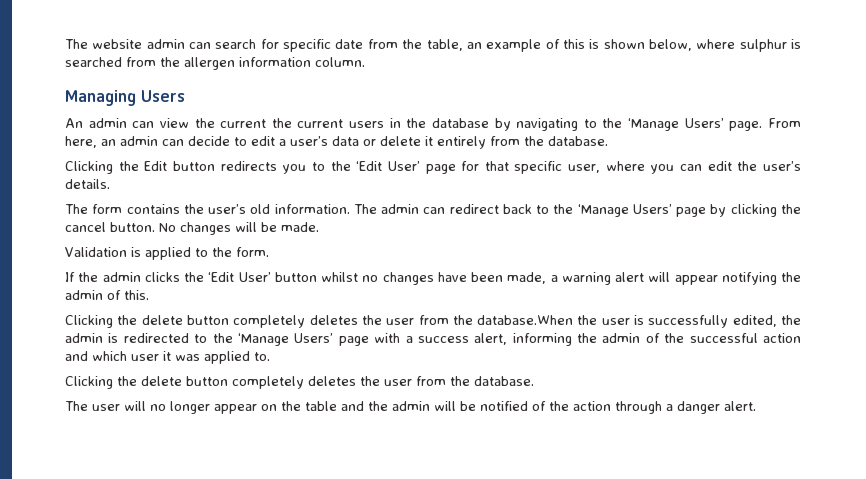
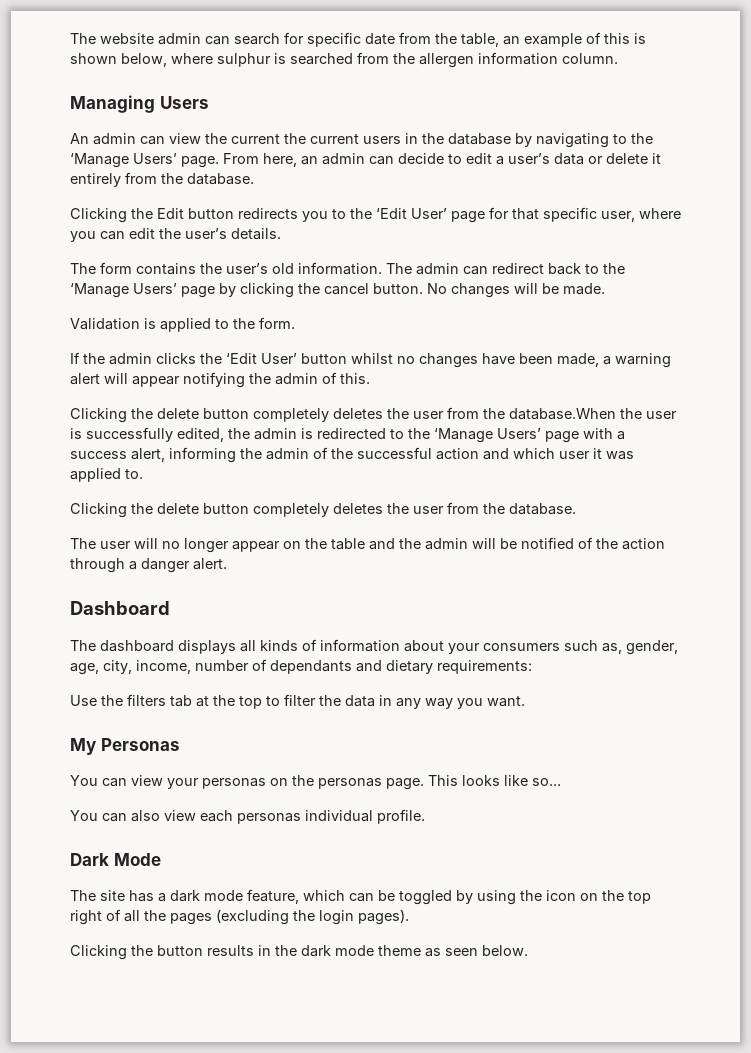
+ Dashboard
+ The dashboard displays all kinds of information about your consumers such as, gender, age, city, income, number of dependants and dietary requirements:
+ Use the filters tab at the top to filter the data in any way you want.
+ My Personas
+ You can view your personas on the personas page. This looks like so...
+ You can also view each personas individual profile.
+ Dark Mode
+ The site has a dark mode feature, which can be toggled by using the icon on the top right of all the pages (excluding the login pages).
+ Clicking the button results in the dark mode theme as seen below.

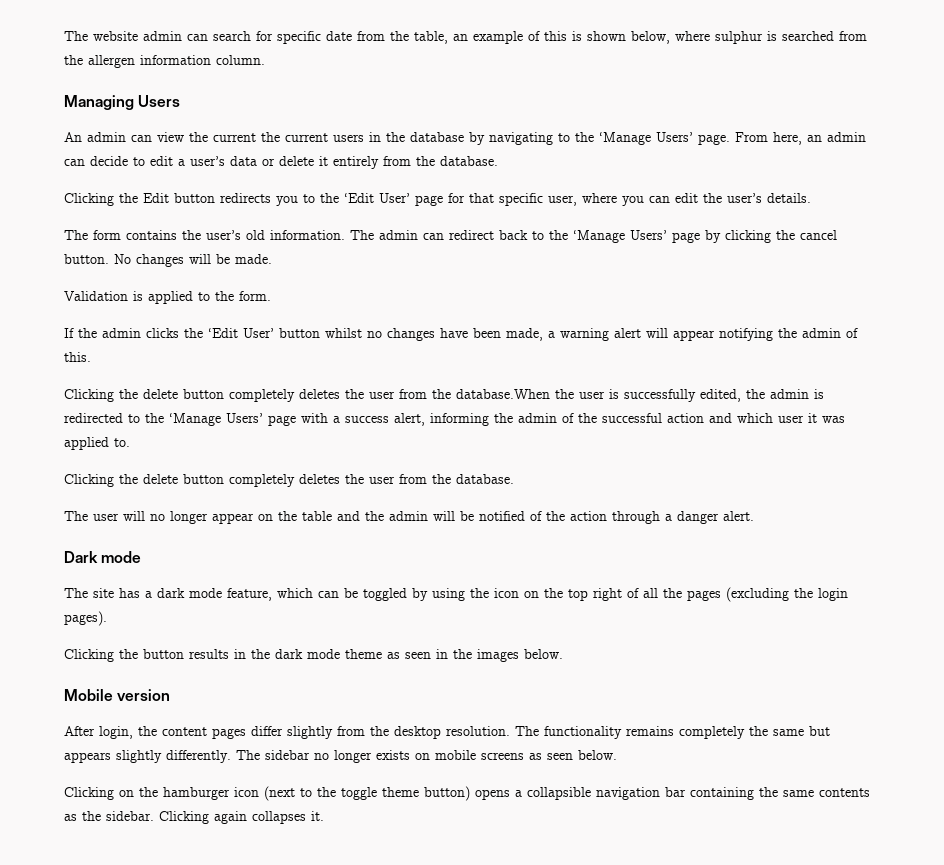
- Dashboard
- The dashboard displays all kinds of information about your consumers such as, gender, age, city, income, number of dependants and dietary requirements:
- Use the filters tab at the top to filter the data in any way you want.
- My Personas
- You can view your personas on the personas page. This looks like so...
- You can also view each personas individual profile.
- Dark Mode
+ Dark mode
- Clicking the button results in the dark mode theme as seen below.
+ Clicking the button results in the dark mode theme as seen in the images below.
+ Mobile version
+ After login, the content pages differ slightly from the desktop resolution. The functionality remains completely the same but appears slightly differently. The sidebar no longer exists on mobile screens as seen below.
+ Clicking on the hamburger icon (next to the toggle theme button) opens a collapsible navigation bar containing the same contents as the sidebar. Clicking again collapses it.

